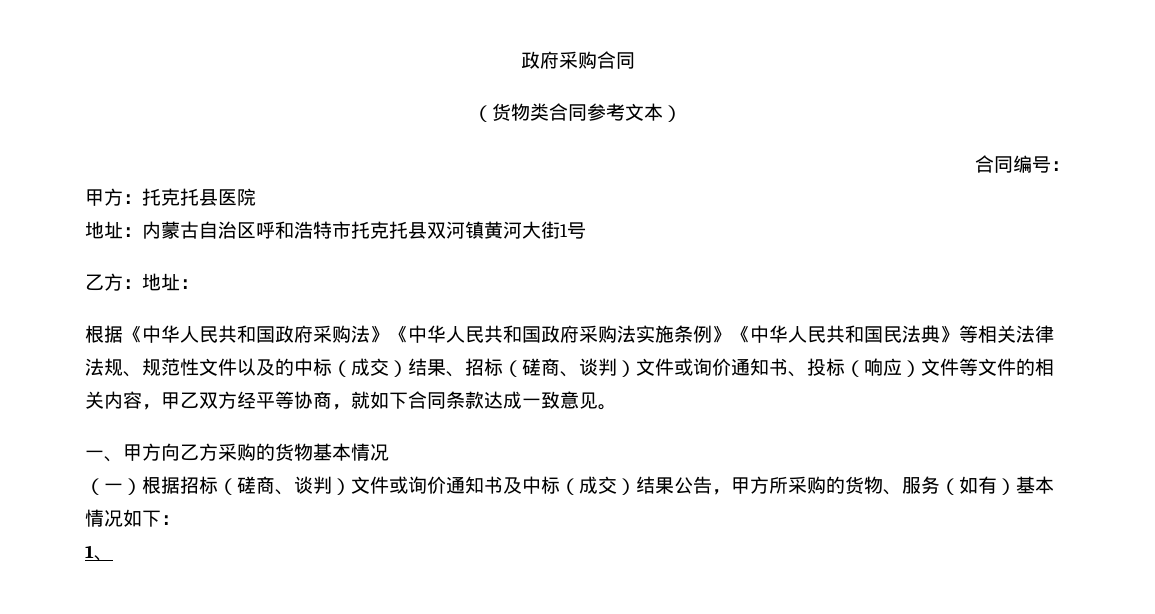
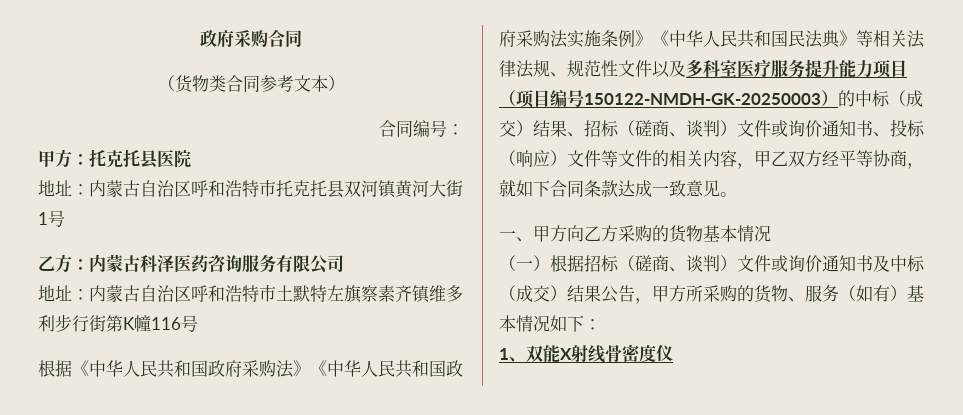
- 乙方：地址：
+ 乙方：内蒙古科泽医药咨询服务有限公司
+ 地址：内蒙古自治区呼和浩特市土默特左旗察素齐镇维多利步行街第K幢116号
- 根据《中华人民共和国政府采购法》《中华人民共和国政府采购法实施条例》《中华人民共和国民法典》等相关法律法规、规范性文件以及的中标（成交）结果、招标（磋商、谈判）文件或询价通知书、投标（响应）文件等文件的相关内容，甲乙双方经平等协商，就如下合同条款达成一致意见。
+ 根据《中华人民共和国政府采购法》《中华人民共和国政府采购法实施条例》《中华人民共和国民法典》等相关法律法规、规范性文件以及多科室医疗服务提升能力项目（项目编号150122-NMDH-GK-20250003）的中标（成交）结果、招标（磋商、谈判）文件或询价通知书、投标（响应）文件等文件的相关内容，甲乙双方经平等协商，就如下合同条款达成一致意见。
- 1、
+ 1、双能X射线骨密度仪

